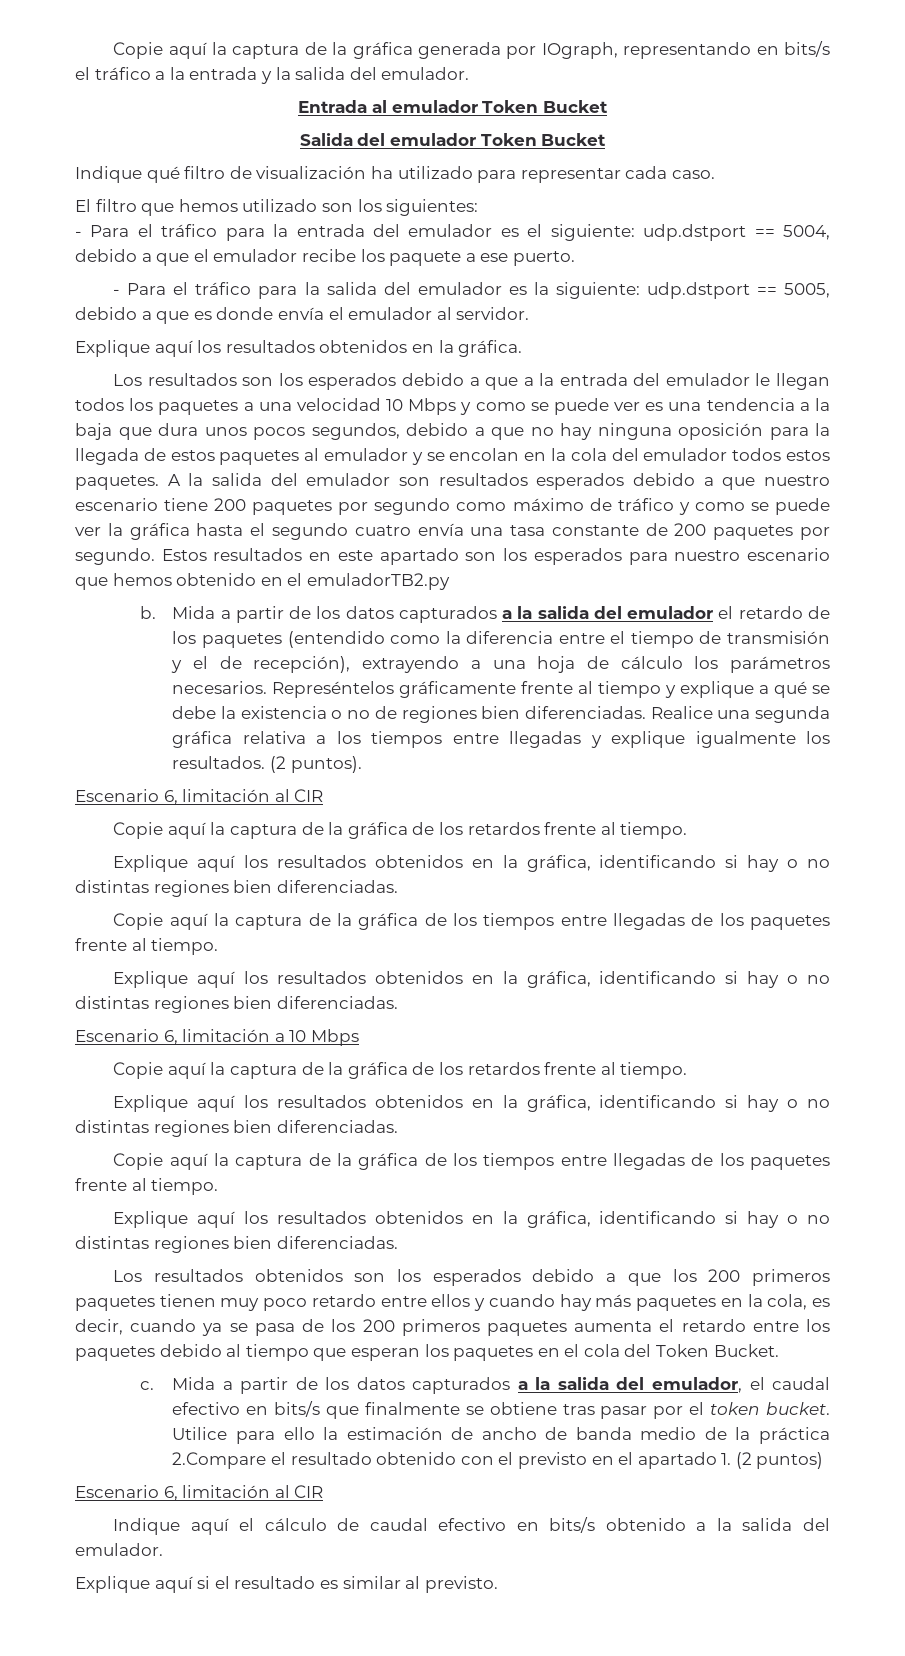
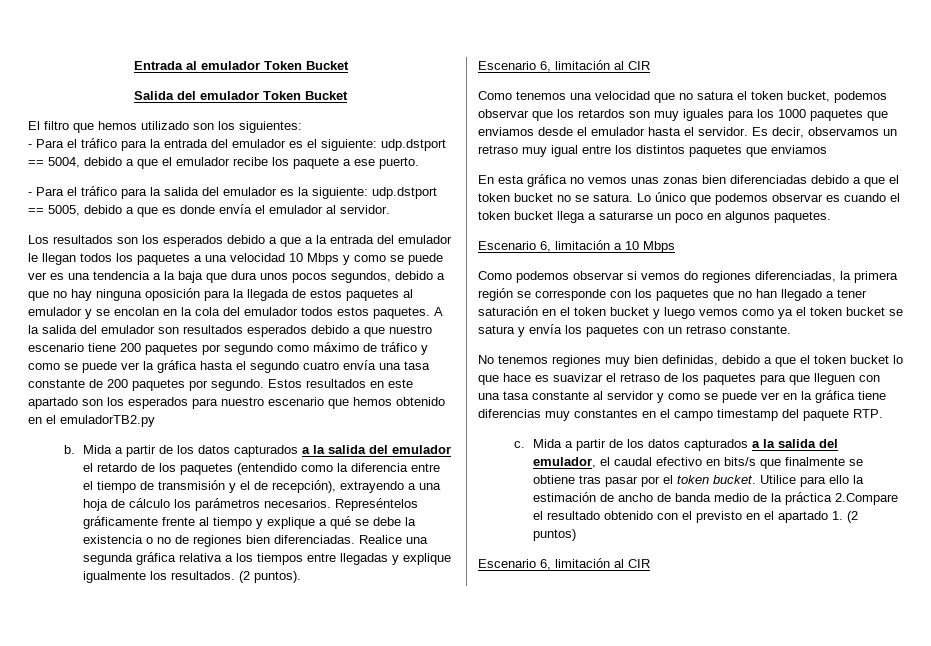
- Copie aquí la captura de la gráfica generada por IOgraph, representando en bits/s el tráfico a la entrada y la salida del emulador.
- Indique qué filtro de visualización ha utilizado para representar cada caso.
- Explique aquí los resultados obtenidos en la gráfica.
  (2 puntos).
  Escenario 6, limitación al CIR
- Copie aquí la captura de la gráfica de los retardos frente al tiempo.
- Explique aquí los resultados obtenidos en la gráfica, identificando si hay o no distintas regiones bien diferenciadas.
- Copie aquí la captura de la gráfica de los tiempos entre llegadas de los paquetes frente al tiempo.
- Explique aquí los resultados obtenidos en la gráfica, identificando si hay o no distintas regiones bien diferenciadas.
+ Como tenemos una velocidad que no satura el token bucket, podemos observar que los retardos son muy iguales para los 1000 paquetes que enviamos desde el emulador hasta el servidor. Es decir, observamos un retraso muy igual entre los distintos paquetes que enviamos
+ En esta gráfica no vemos unas zonas bien diferenciadas debido a que el token bucket no se satura. Lo único que podemos observar es cuando el token bucket llega a saturarse un poco en algunos paquetes.
  Escenario 6, limitación a 10 Mbps
- Copie aquí la captura de la gráfica de los retardos frente al tiempo.
- Explique aquí los resultados obtenidos en la gráfica, identificando si hay o no distintas regiones bien diferenciadas.
- Copie aquí la captura de la gráfica de los tiempos entre llegadas de los paquetes frente al tiempo.
- Explique aquí los resultados obtenidos en la gráfica, identificando si hay o no distintas regiones bien diferenciadas.
- Los resultados obtenidos son los esperados debido a que los 200 primeros paquetes tienen muy poco retardo entre ellos y cuando hay más paquetes en la cola, es decir, cuando ya se pasa de los 200 primeros paquetes aumenta el retardo entre los paquetes debido al tiempo que esperan los paquetes en el cola del Token Bucket.
+ Como podemos observar si vemos do regiones diferenciadas, la primera región se corresponde con los paquetes que no han llegado a tener saturación en el token bucket y luego vemos como ya el token bucket se satura y envía los paquetes con un retraso constante.
+ No tenemos regiones muy bien definidas, debido a que el token bucket lo que hace es suavizar el retraso de los paquetes para que lleguen con una tasa constante al servidor y como se puede ver en la gráfica tiene diferencias muy constantes en el campo timestamp del paquete RTP.
- Indique aquí el cálculo de caudal efectivo en bits/s obtenido a la salida del emulador.
- Explique aquí si el resultado es similar al previsto.

